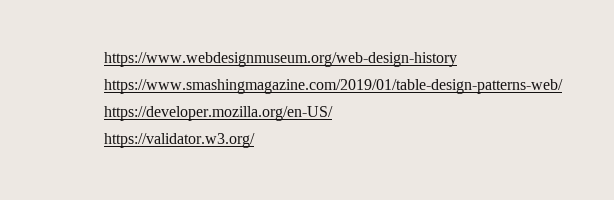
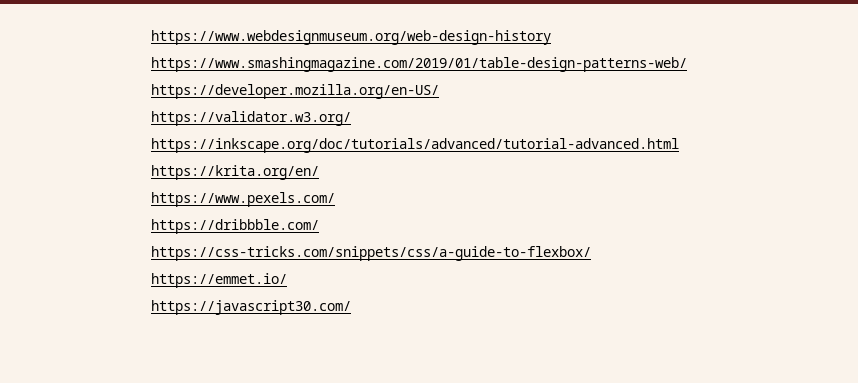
+ https://inkscape.org/doc/tutorials/advanced/tutorial-advanced.html
+ https://krita.org/en/
+ https://www.pexels.com/
+ https://dribbble.com/
+ https://css-tricks.com/snippets/css/a-guide-to-flexbox/
+ https://emmet.io/
+ https://javascript30.com/

